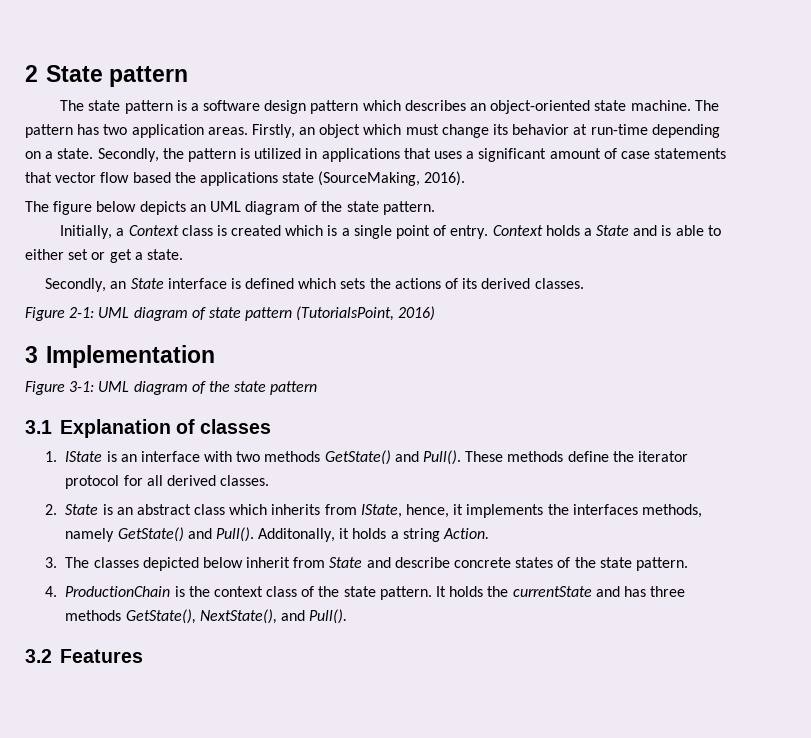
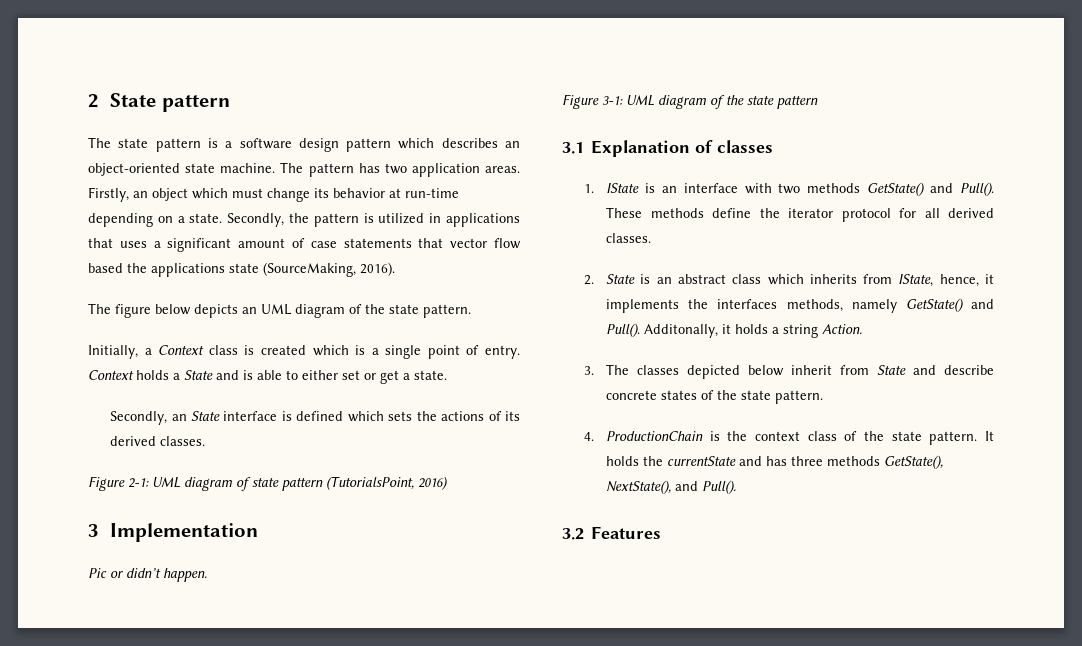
+ Pic or didn’t happen.

